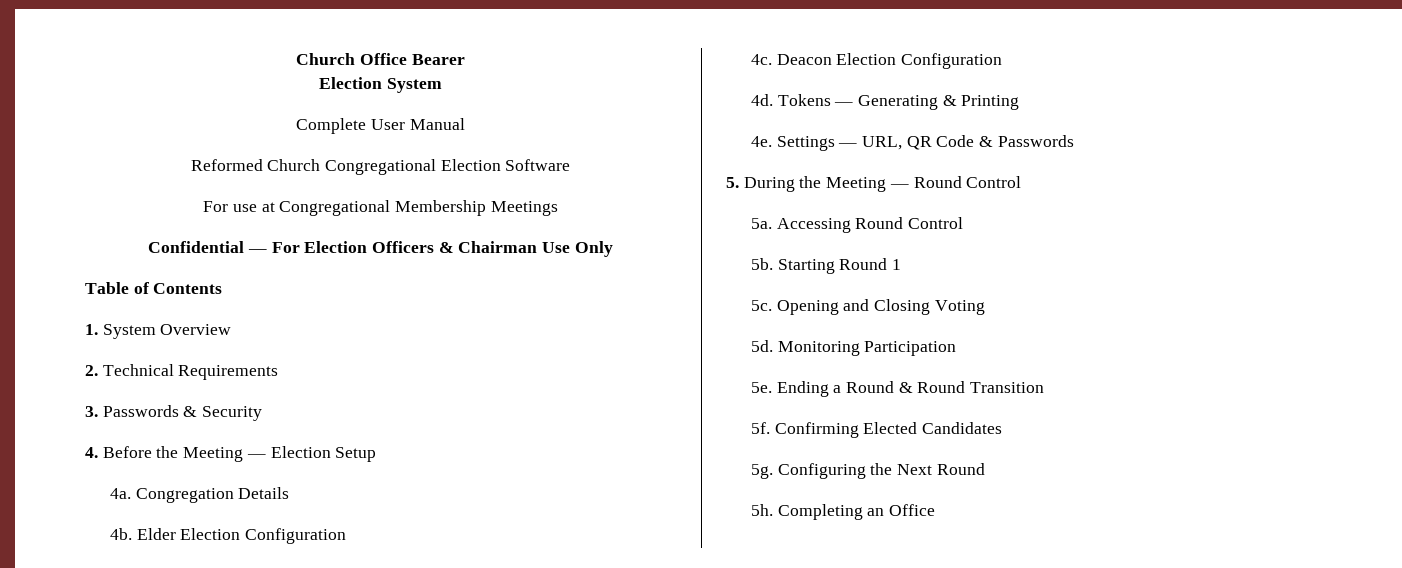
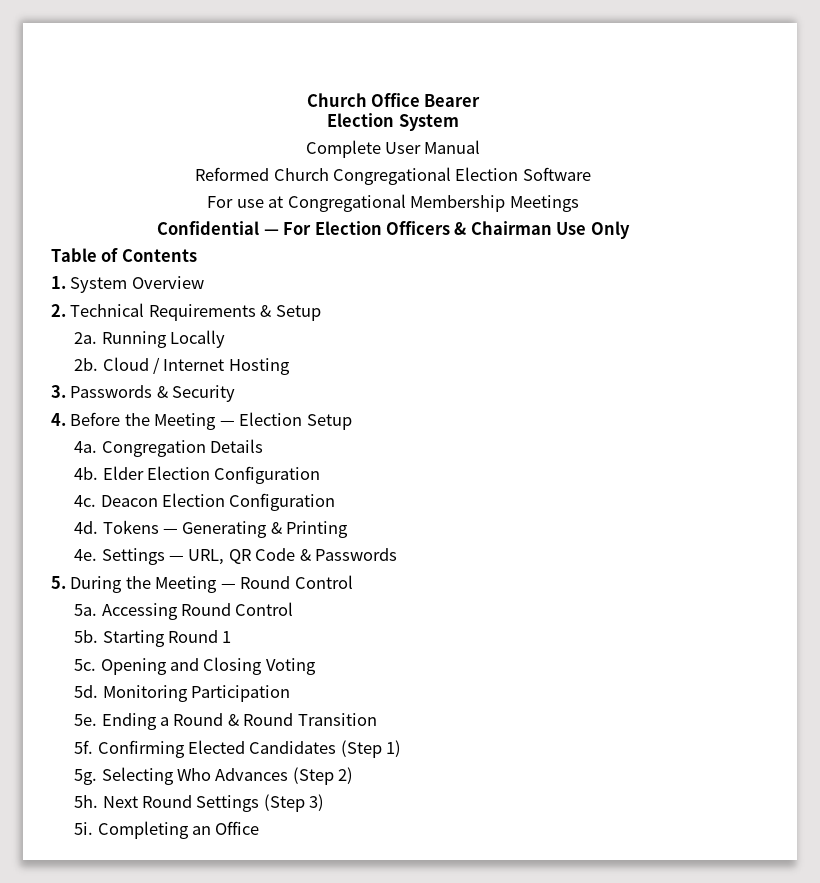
- 2. Technical Requirements
+ 2. Technical Requirements & Setup
+ 2a. Running Locally
+ 2b. Cloud / Internet Hosting
- Confirming Elected Candidates
+ Confirming Elected Candidates (Step 1)
- Configuring the Next Round
- 5h.
+ Selecting Who Advances (Step 2)
+ 5h. Next Round Settings (Step 3)
+ 5i.

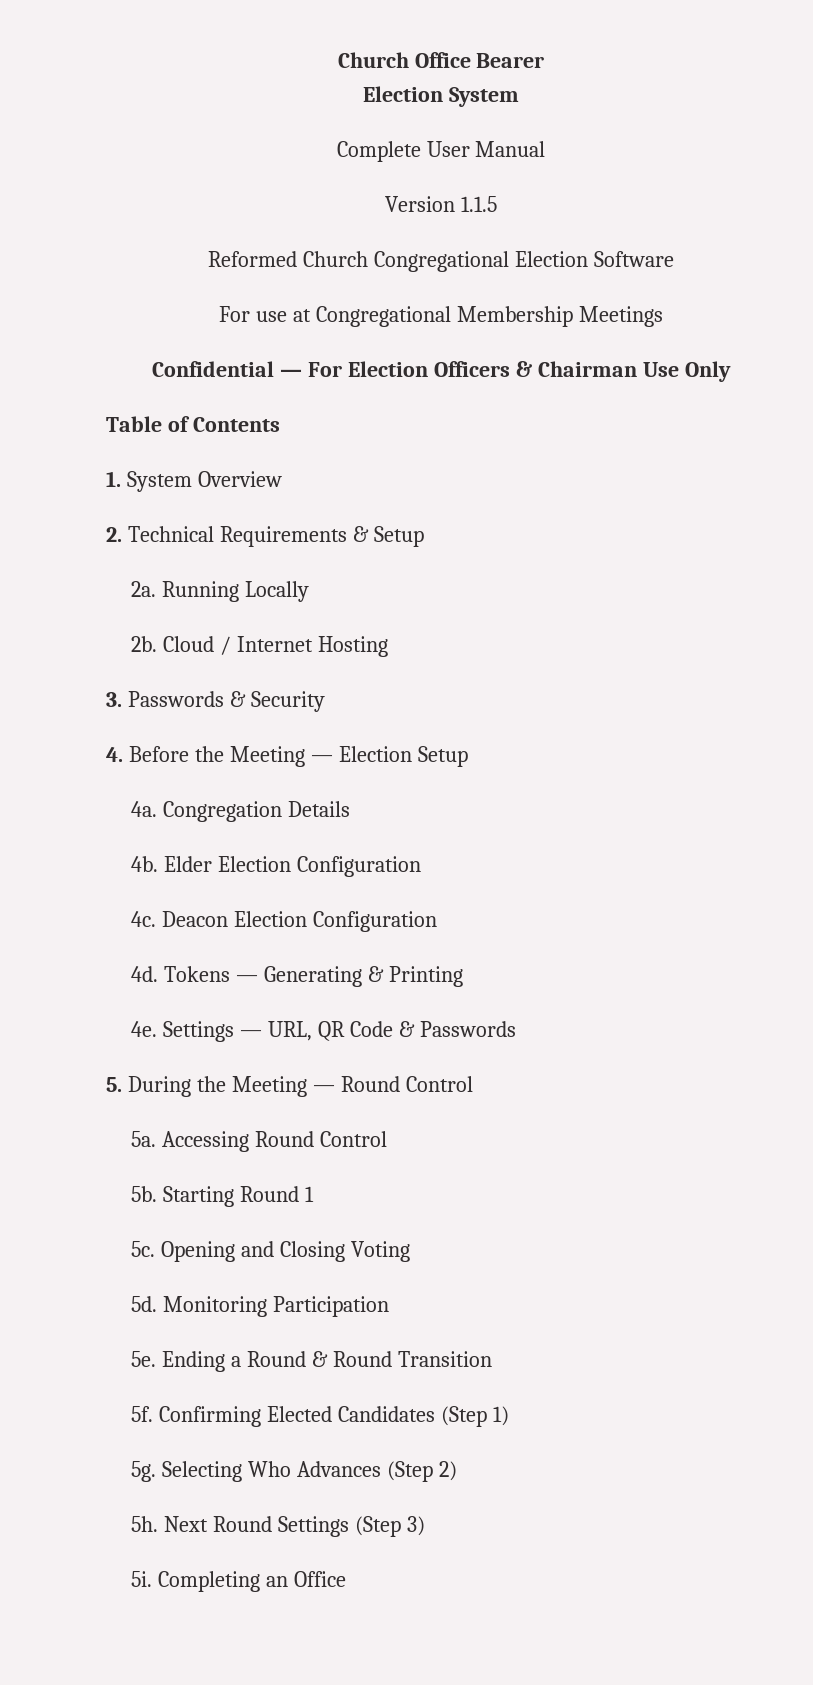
+ Version 1.1.5

